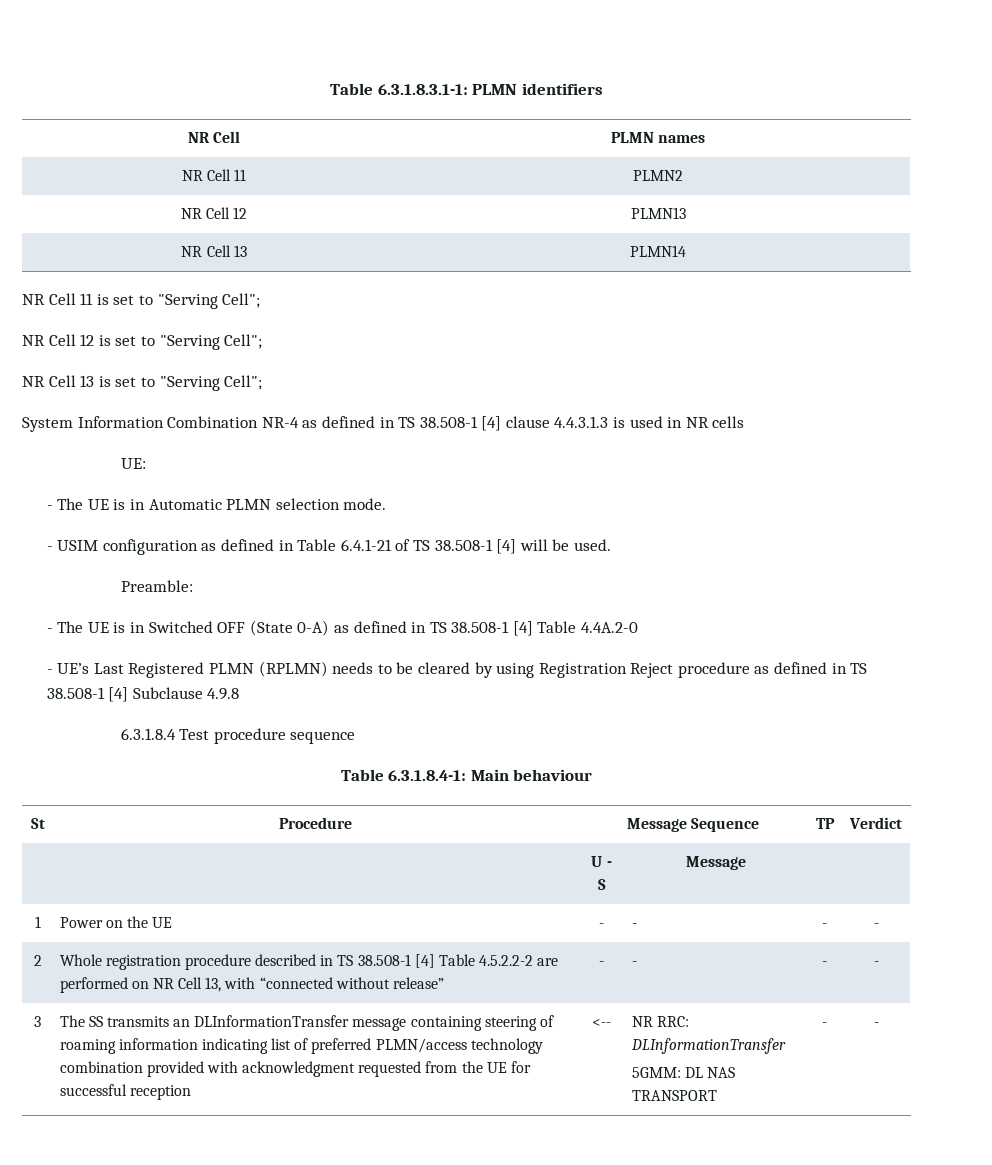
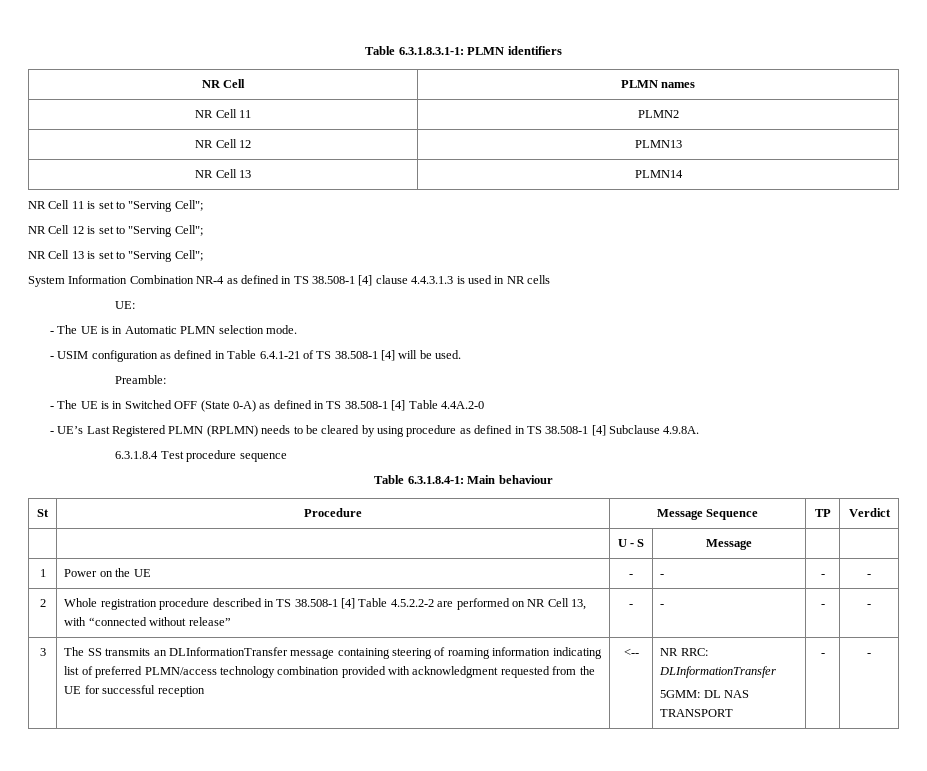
- - UE’s Last Registered PLMN (RPLMN) needs to be cleared by using Registration Reject procedure as defined in TS 38.508-1 [4] Subclause 4.9.8
+ - UE’s Last Registered PLMN (RPLMN) needs to be cleared by using procedure as defined in TS 38.508-1 [4] Subclause 4.9.8A.

